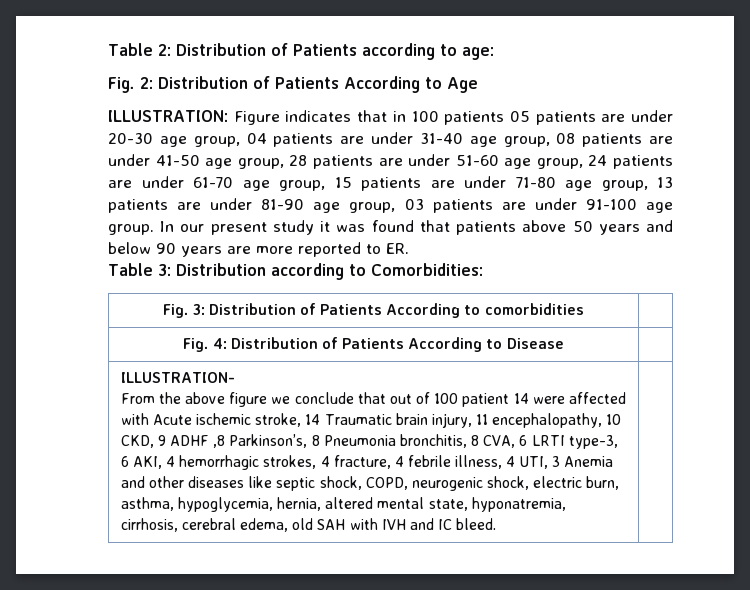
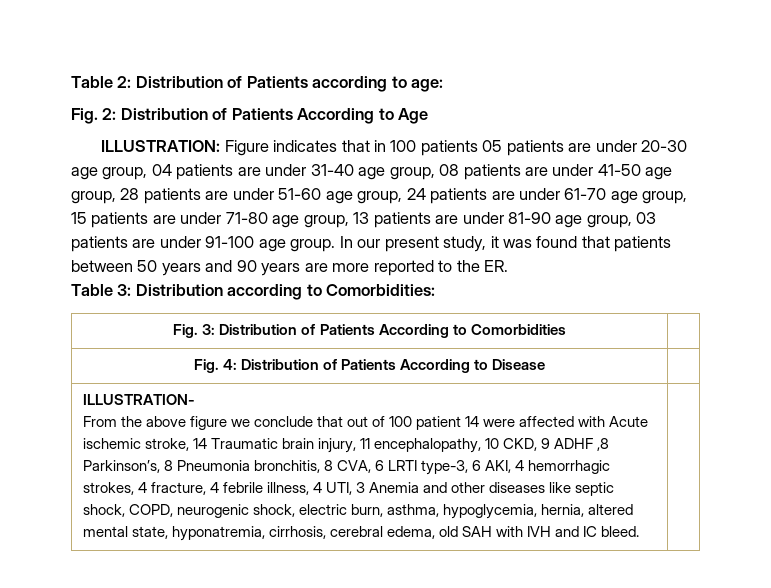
- In our present study it was found that patients above 50 years and below 90 years are more reported to ER.
+ In our present study, it was found that patients between 50 years and 90 years are more reported to the ER.
- Fig. 3: Distribution of Patients According to comorbidities |
+ Fig. 3: Distribution of Patients According to Comorbidities |

